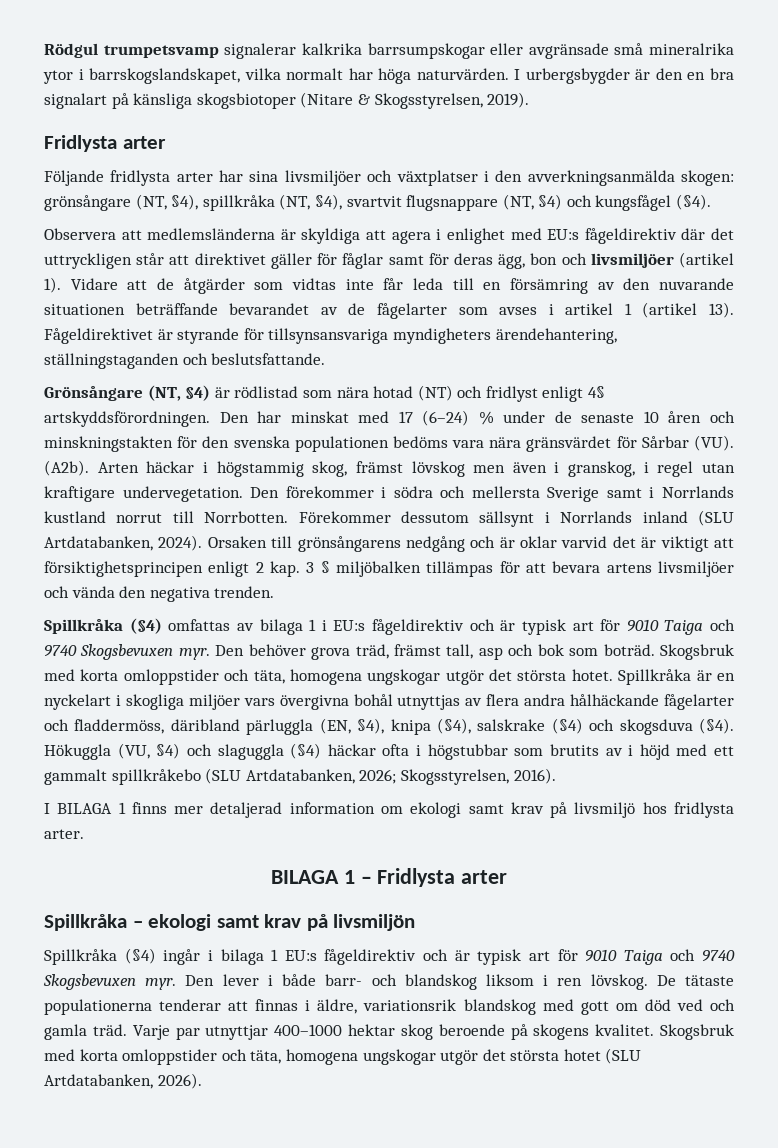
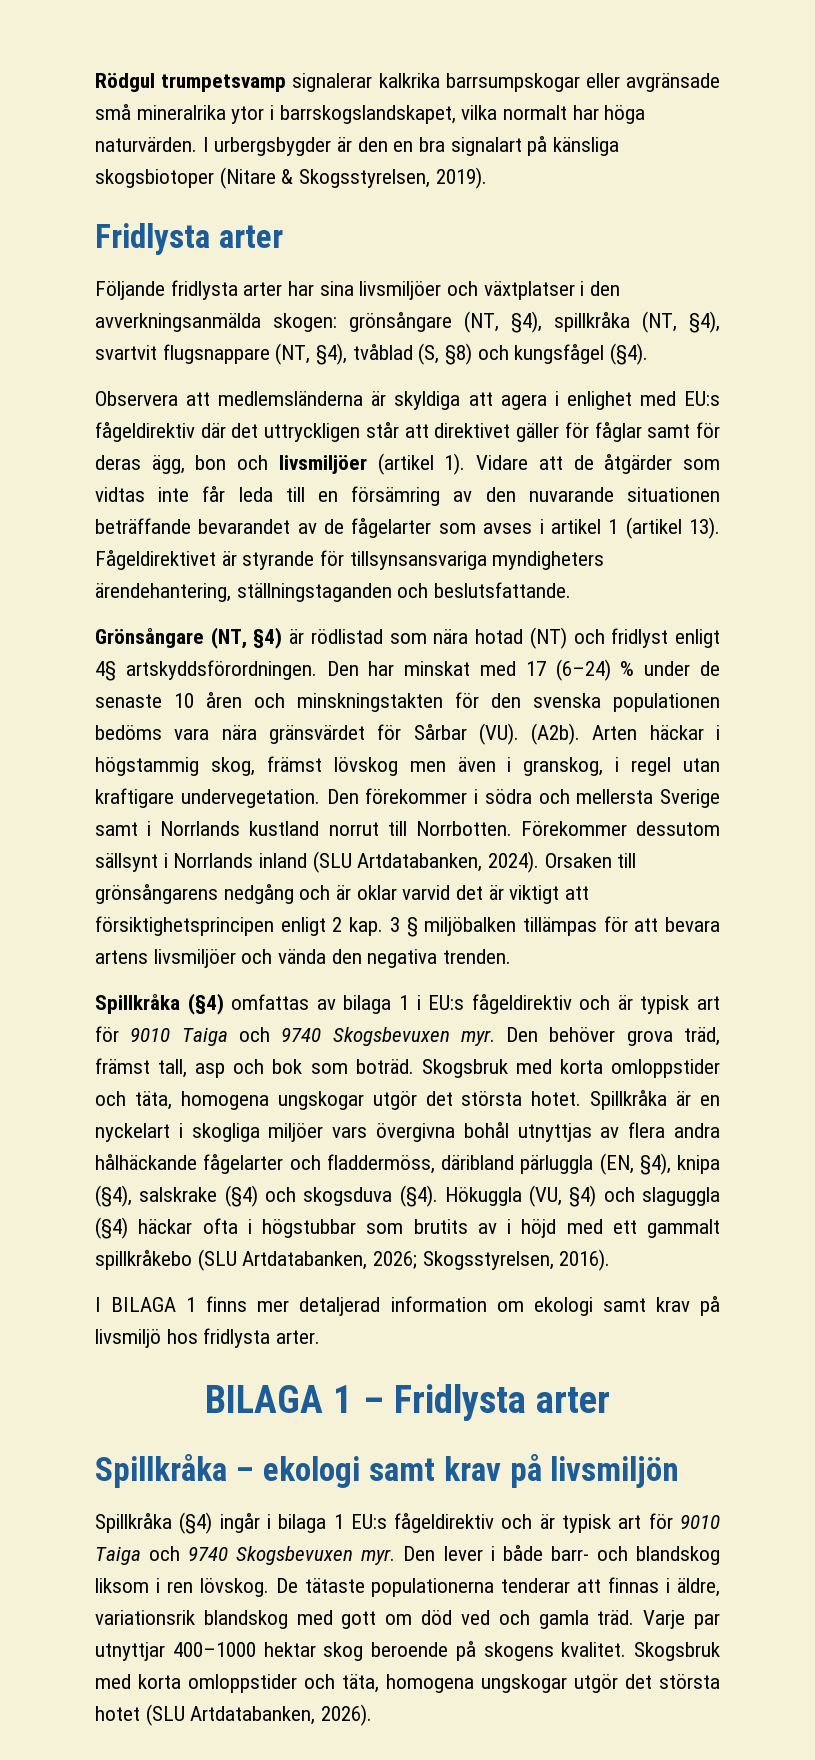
- Följande fridlysta arter har sina livsmiljöer och växtplatser i den avverkningsanmälda skogen: grönsångare (NT, §4), spillkråka (NT, §4), svartvit flugsnappare (NT, §4) och kungsfågel (§4).
+ Följande fridlysta arter har sina livsmiljöer och växtplatser i den avverkningsanmälda skogen: grönsångare (NT, §4), spillkråka (NT, §4), svartvit flugsnappare (NT, §4), tvåblad (S, §8) och kungsfågel (§4).

